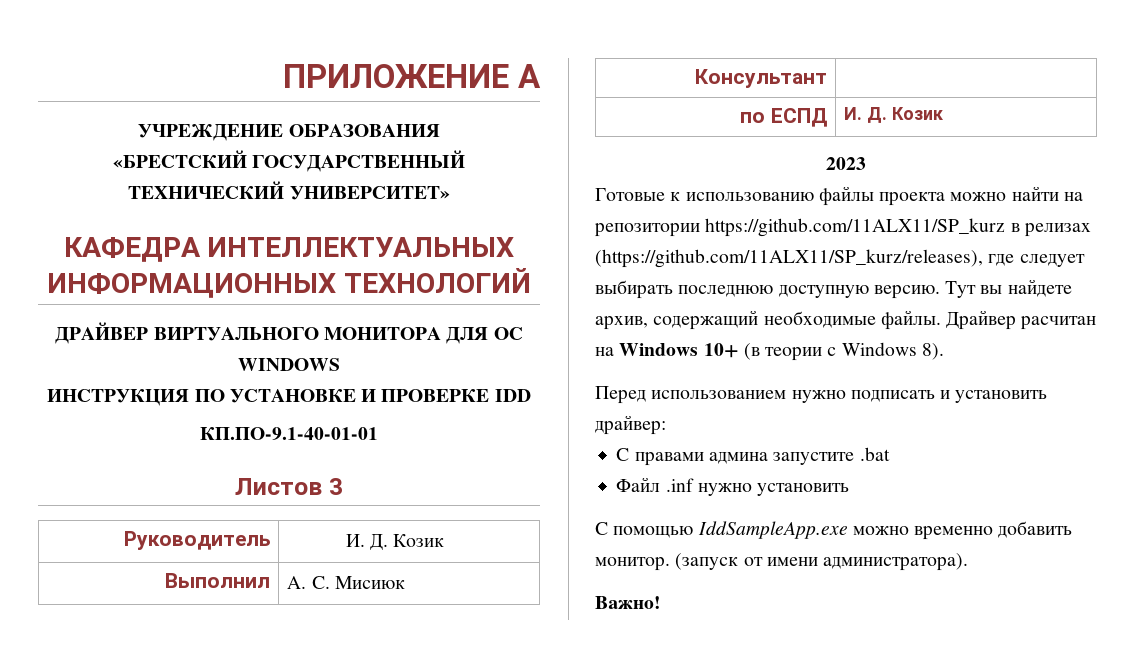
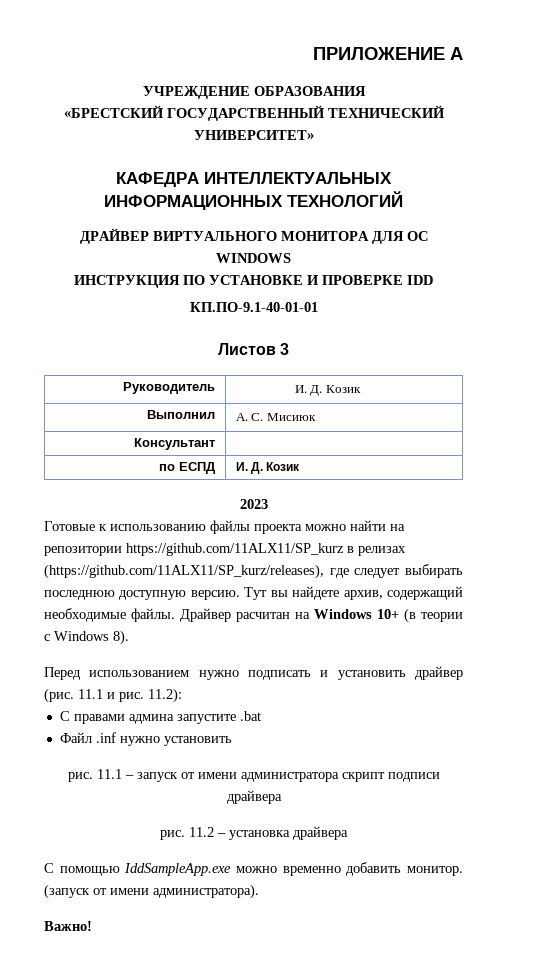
- Перед использованием нужно подписать и установить драйвер:
+ Перед использованием нужно подписать и установить драйвер (рис. 11.1 и рис. 11.2):
+ рис. 11.1 – запуск от имени администратора скрипт подписи драйвера
+ рис. 11.2 – установка драйвера

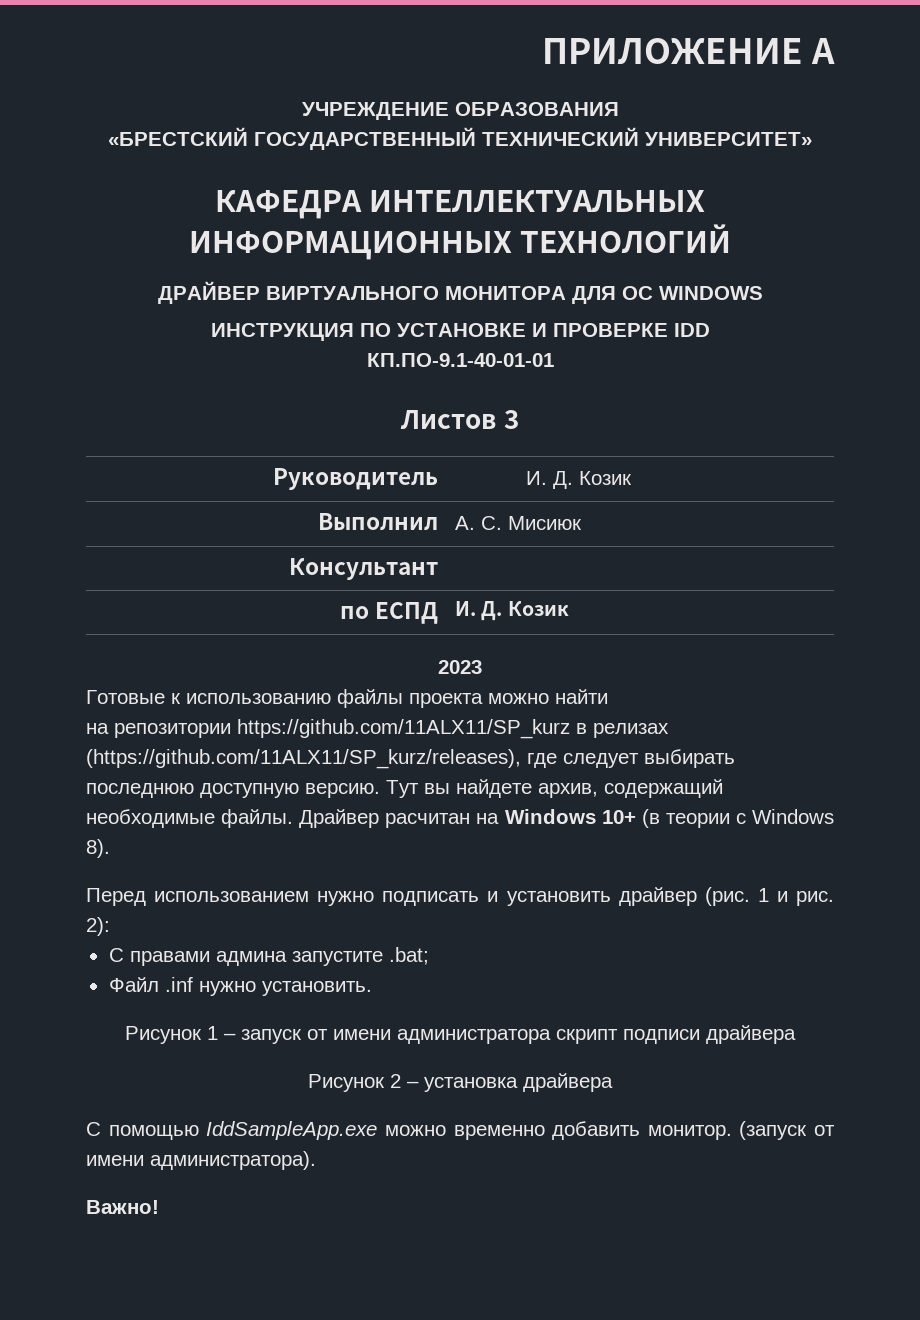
- Готовые к использованию файлы проекта можно найти на репозитории https://github.com/11ALX11/SP_kurz в релизах (https://github.com/11ALX11/SP_kurz/releases), где следует выбирать последнюю доступную версию.
+ Готовые к использованию файлы проекта можно найти
+ на репозитории https://github.com/11ALX11/SP_kurz в релизах (https://github.com/11ALX11/SP_kurz/releases), где следует выбирать последнюю доступную версию.
- 11.1 и рис.
+ 1 и рис.
- 11.2):
+ 2):
- С правами админа запустите .bat
+ С правами админа запустите .bat;
- Файл .inf нужно установить
- рис. 11.1 – запуск от имени администратора скрипт подписи драйвера
+ Файл .inf нужно установить.
+ Рисунок 1 – запуск от имени администратора скрипт подписи драйвера
- рис. 11.2 – установка драйвера
+ Рисунок 2 – установка драйвера

